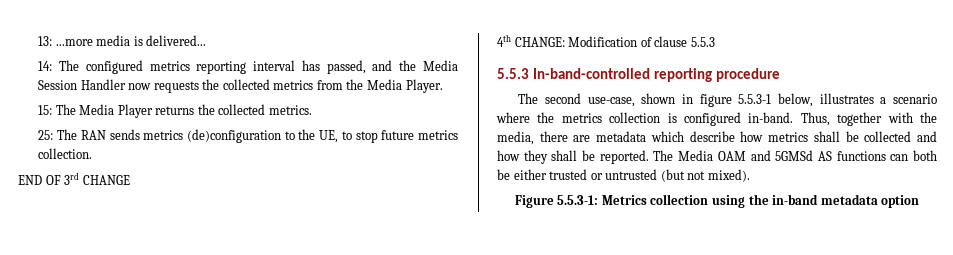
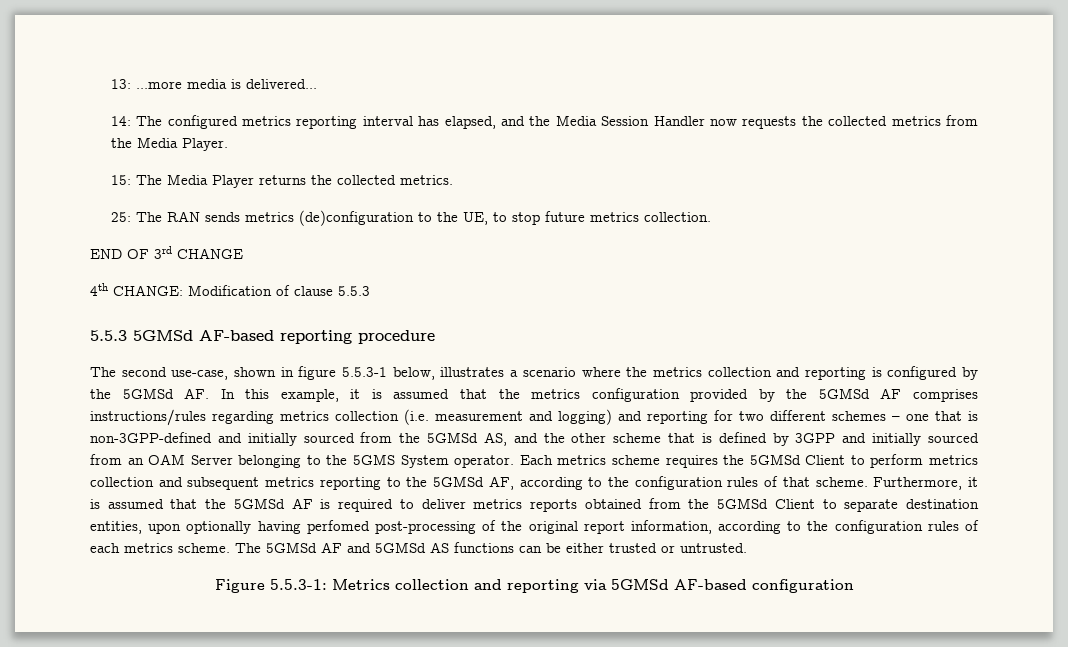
- 14: The configured metrics reporting interval has passed, and the Media Session Handler now requests the collected metrics from the Media Player.
+ 14: The configured metrics reporting interval has elapsed, and the Media Session Handler now requests the collected metrics from the Media Player.
- 5.5.3 In-band-controlled reporting procedure
+ 5.5.3 5GMSd AF-based reporting procedure
- The second use-case, shown in figure 5.5.3-1 below, illustrates a scenario where the metrics collection is configured in-band. Thus, together with the media, there are metadata which describe how metrics shall be collected and how they shall be reported. The Media OAM and 5GMSd AS functions can both be either trusted or untrusted (but not mixed).
+ The second use-case, shown in figure 5.5.3-1 below, illustrates a scenario where the metrics collection and reporting is configured by the 5GMSd AF. In this example, it is assumed that the metrics configuration provided by the 5GMSd AF comprises instructions/rules regarding metrics collection (i.e. measurement and logging) and reporting for two different schemes – one that is non-3GPP-defined and initially sourced from the 5GMSd AS, and the other scheme that is defined by 3GPP and initially sourced from an OAM Server belonging to the 5GMS System operator. Each metrics scheme requires the 5GMSd Client to perform metrics collection and subsequent metrics reporting to the 5GMSd AF, according to the configuration rules of that scheme. Furthermore, it is assumed that the 5GMSd AF is required to deliver metrics reports obtained from the 5GMSd Client to separate destination entities, upon optionally having perfomed post-processing of the original report information, according to the configuration rules of each metrics scheme. The 5GMSd AF and 5GMSd AS functions can be either trusted or untrusted.
- Figure 5.5.3-1: Metrics collection using the in-band metadata option
+ Figure 5.5.3-1: Metrics collection and reporting via 5GMSd AF-based configuration

